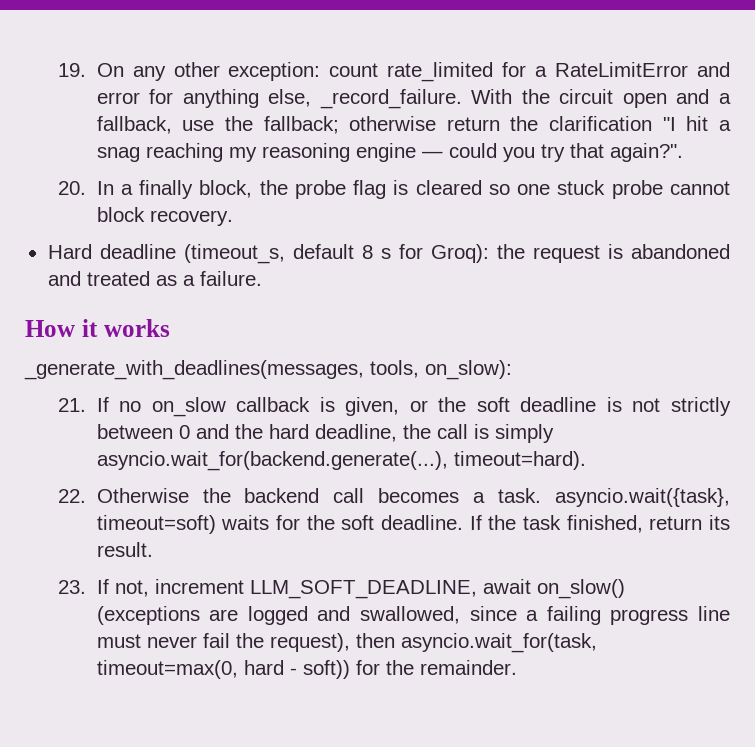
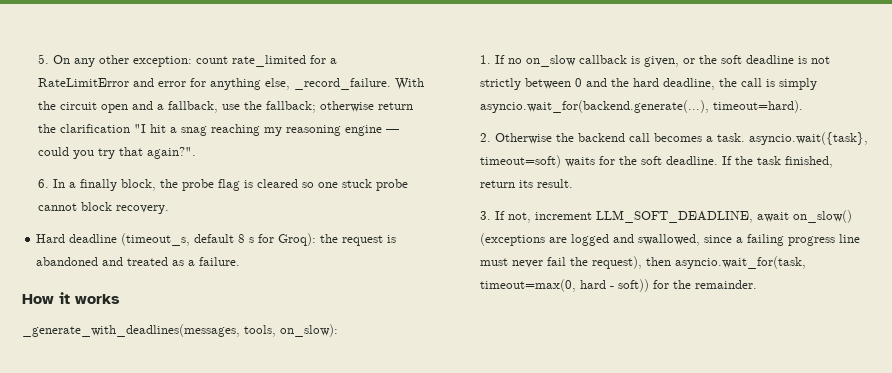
- 19. On any other exception: count rate_limited for a RateLimitError and error for anything else, _record_failure.
+ 5. On any other exception: count rate_limited for a RateLimitError and error for anything else, _record_failure.
- 20. In a finally block, the probe flag is cleared so one stuck probe cannot block recovery.
+ 6. In a finally block, the probe flag is cleared so one stuck probe cannot block recovery.
- 21. If no on_slow callback is given, or the soft deadline is not strictly between 0 and the hard deadline, the call is simply asyncio.wait_for(backend.generate(...), timeout=hard).
+ 1. If no on_slow callback is given, or the soft deadline is not strictly between 0 and the hard deadline, the call is simply asyncio.wait_for(backend.generate(...), timeout=hard).
- 22. Otherwise the backend call becomes a task. asyncio.wait({task}, timeout=soft) waits for the soft deadline.
+ 2. Otherwise the backend call becomes a task. asyncio.wait({task}, timeout=soft) waits for the soft deadline.
- 23. If not, increment LLM_SOFT_DEADLINE, await on_slow() (exceptions are logged and swallowed, since a failing progress line must never fail the request), then asyncio.wait_for(task, timeout=max(0, hard - soft)) for the remainder.
+ 3. If not, increment LLM_SOFT_DEADLINE, await on_slow() (exceptions are logged and swallowed, since a failing progress line must never fail the request), then asyncio.wait_for(task, timeout=max(0, hard - soft)) for the remainder.

